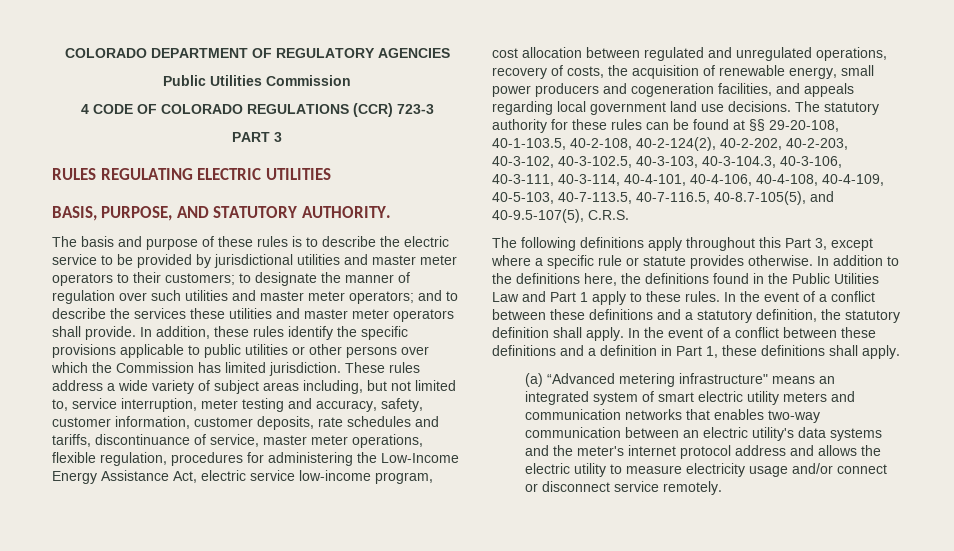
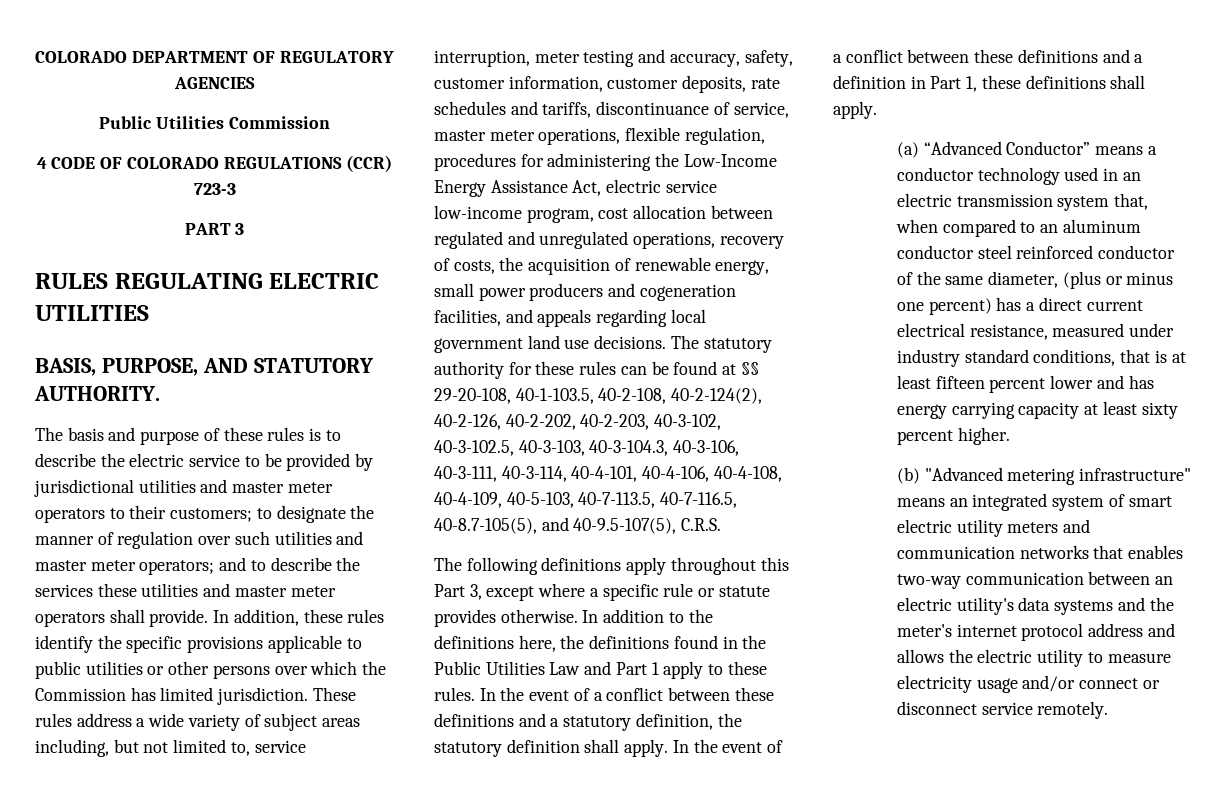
- The statutory authority for these rules can be found at §§ 29-20-108, 40-1-103.5, 40-2-108, 40-2-124(2), 40-2-202, 40-2-203, 40-3-102, 40-3-102.5, 40-3-103, 40-3-104.3, 40-3-106, 40-3-111, 40-3-114, 40-4-101, 40-4-106, 40-4-108, 40-4-109, 40-5-103, 40-7-113.5, 40-7-116.5, 40-8.7-105(5), and 40-9.5-107(5), C.R.S.
+ The statutory authority for these rules can be found at §§ 29-20-108, 40-1-103.5, 40-2-108, 40-2-124(2), 40-2-126, 40-2-202, 40-2-203, 40-3-102, 40-3-102.5, 40-3-103, 40-3-104.3, 40-3-106, 40-3-111, 40-3-114, 40-4-101, 40-4-106, 40-4-108, 40-4-109, 40-5-103, 40-7-113.5, 40-7-116.5, 40-8.7-105(5), and 40-9.5-107(5), C.R.S.
- (a) “Advanced metering infrastructure" means an integrated system of smart electric utility meters and communication networks that enables two-way communication between an electric utility's data systems and the meter's internet protocol address and allows the electric utility to measure electricity usage and/or connect or disconnect service remotely.
+ (a) “Advanced Conductor” means a conductor technology used in an electric transmission system that, when compared to an aluminum conductor steel reinforced conductor of the same diameter, (plus or minus one percent) has a direct current electrical resistance, measured under industry standard conditions, that is at least fifteen percent lower and has energy carrying capacity at least sixty percent higher.
+ (b) "Advanced metering infrastructure" means an integrated system of smart electric utility meters and communication networks that enables two-way communication between an electric utility's data systems and the meter's internet protocol address and allows the electric utility to measure electricity usage and/or connect or disconnect service remotely.

